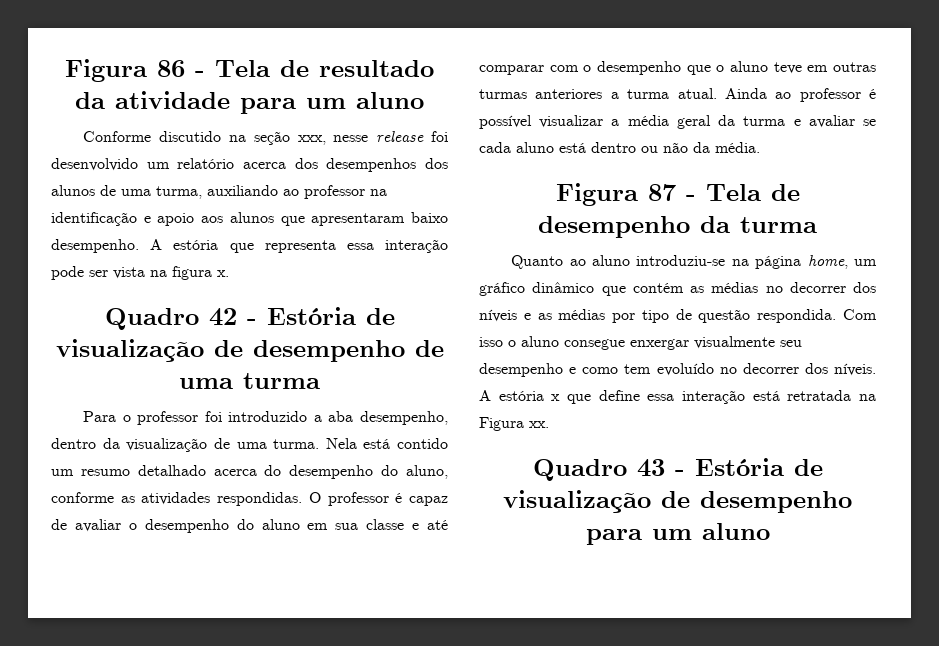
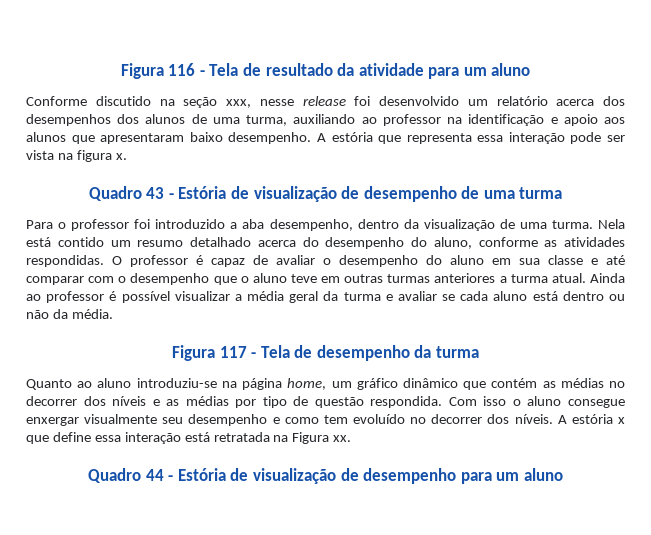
- Figura 86 - Tela de resultado da atividade para um aluno
+ Figura 116 - Tela de resultado da atividade para um aluno
- Quadro 42 - Estória de visualização de desempenho de uma turma
+ Quadro 43 - Estória de visualização de desempenho de uma turma
- Figura 87 - Tela de desempenho da turma
+ Figura 117 - Tela de desempenho da turma
- Quadro 43 - Estória de visualização de desempenho para um aluno
+ Quadro 44 - Estória de visualização de desempenho para um aluno

